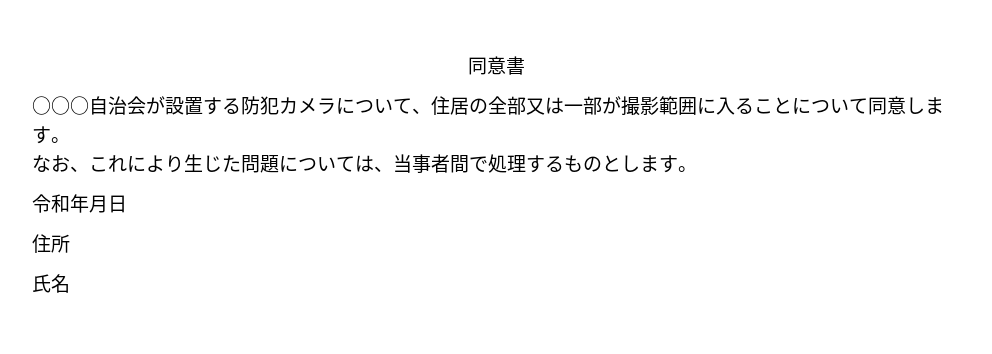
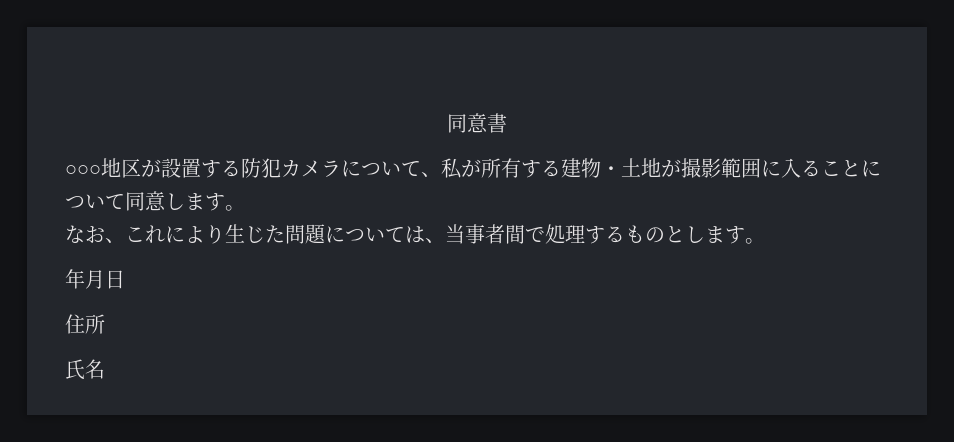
- ○○○自治会が設置する防犯カメラについて、住居の全部又は一部が撮影範囲に入ることについて同意します。
+ ○○○地区が設置する防犯カメラについて、私が所有する建物・土地が撮影範囲に入ることについて同意します。
- 令和年月日
+ 年月日

